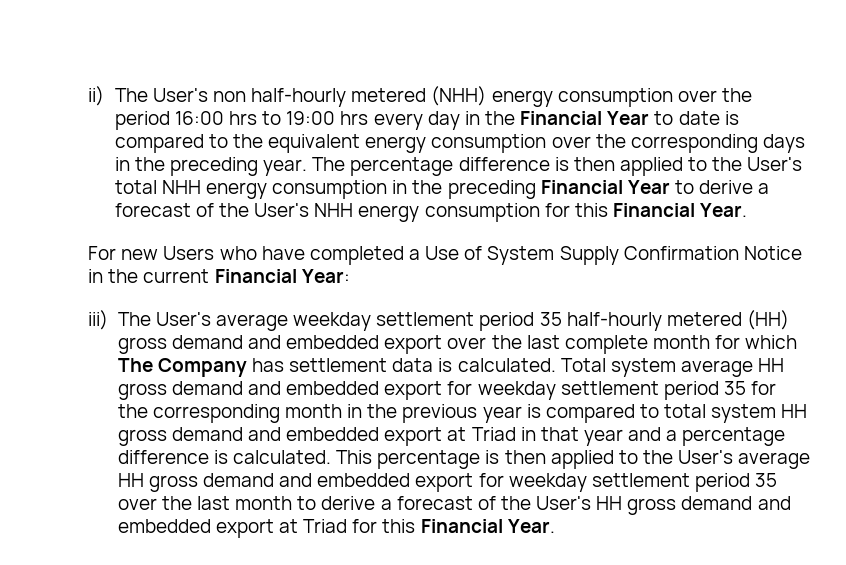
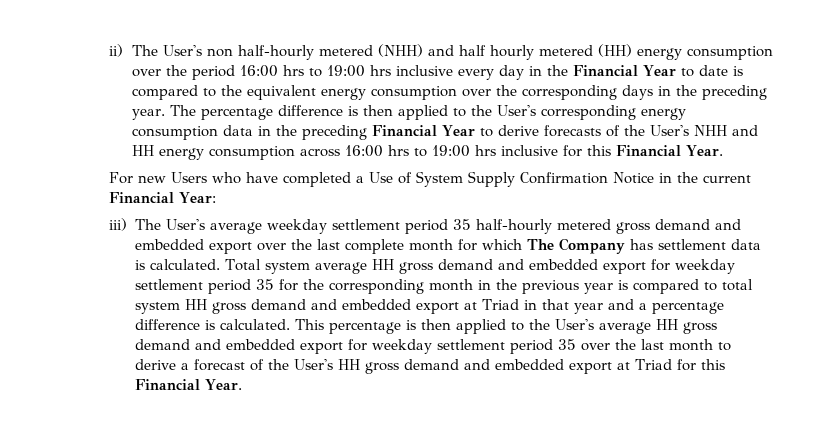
- ii) The User's non half-hourly metered (NHH) energy consumption over the period 16:00 hrs to 19:00 hrs every day in the Financial Year to date is compared to the equivalent energy consumption over the corresponding days in the preceding year.
+ ii) The User's non half-hourly metered (NHH) and half hourly metered (HH) energy consumption over the period 16:00 hrs to 19:00 hrs inclusive every day in the Financial Year to date is compared to the equivalent energy consumption over the corresponding days in the preceding year.
- The percentage difference is then applied to the User's total NHH energy consumption in the preceding Financial Year to derive a forecast of the User's NHH energy consumption for this Financial Year.
+ The percentage difference is then applied to the User's corresponding energy consumption data in the preceding Financial Year to derive forecasts of the User's NHH and HH energy consumption across 16:00 hrs to 19:00 hrs inclusive for this Financial Year.
- iii) The User's average weekday settlement period 35 half-hourly metered (HH) gross demand and embedded export over the last complete month for which The Company has settlement data is calculated.
+ iii) The User's average weekday settlement period 35 half-hourly metered gross demand and embedded export over the last complete month for which The Company has settlement data is calculated.

